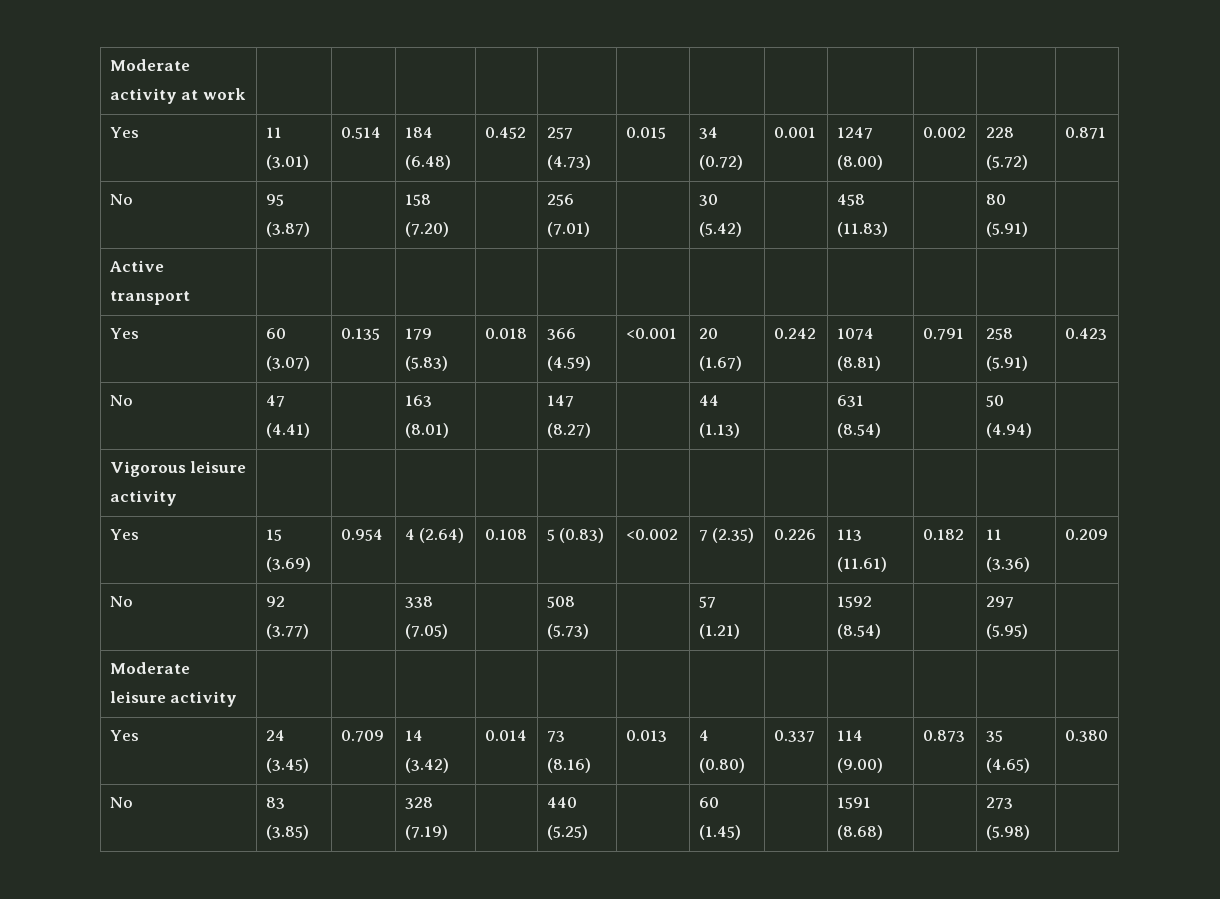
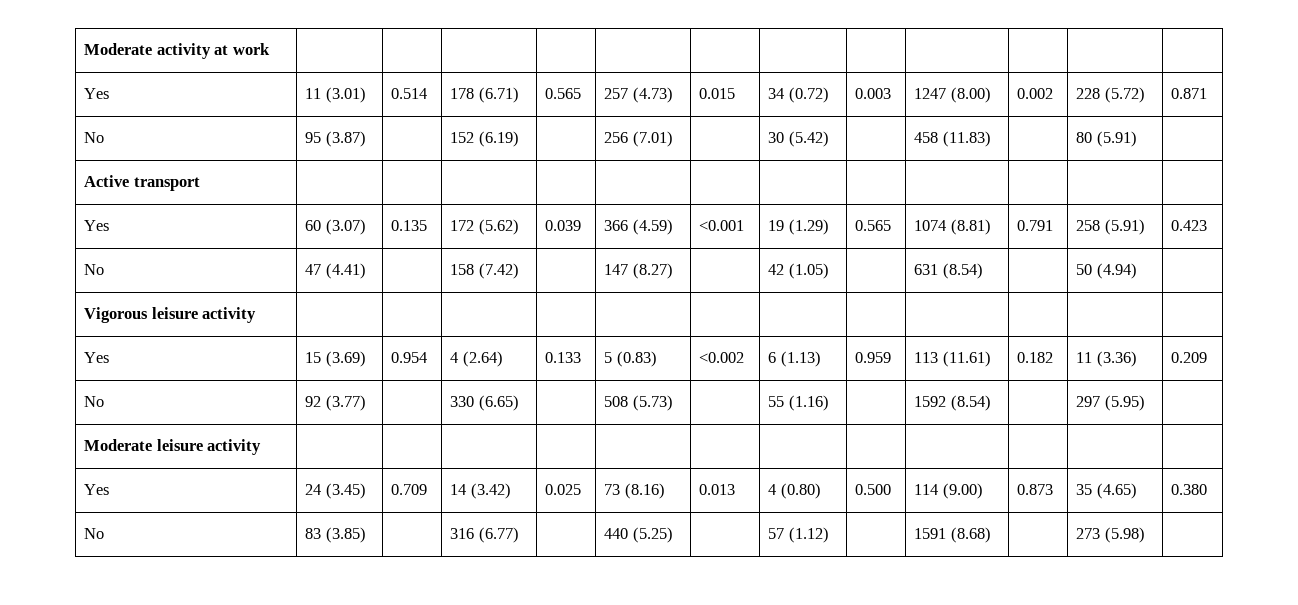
- Yes | 11 (3.01) | 0.514 | 184 (6.48) | 0.452 | 257 (4.73) | 0.015 | 34 (0.72) | 0.001 | 1247 (8.00) | 0.002 | 228 (5.72) | 0.871
+ Yes | 11 (3.01) | 0.514 | 178 (6.71) | 0.565 | 257 (4.73) | 0.015 | 34 (0.72) | 0.003 | 1247 (8.00) | 0.002 | 228 (5.72) | 0.871
- No | 95 (3.87) | | 158 (7.20) | | 256 (7.01) | | 30 (5.42) | | 458 (11.83) | | 80 (5.91) |
+ No | 95 (3.87) | | 152 (6.19) | | 256 (7.01) | | 30 (5.42) | | 458 (11.83) | | 80 (5.91) |
- Yes | 60 (3.07) | 0.135 | 179 (5.83) | 0.018 | 366 (4.59) | <0.001 | 20 (1.67) | 0.242 | 1074 (8.81) | 0.791 | 258 (5.91) | 0.423
+ Yes | 60 (3.07) | 0.135 | 172 (5.62) | 0.039 | 366 (4.59) | <0.001 | 19 (1.29) | 0.565 | 1074 (8.81) | 0.791 | 258 (5.91) | 0.423
- No | 47 (4.41) | | 163 (8.01) | | 147 (8.27) | | 44 (1.13) | | 631 (8.54) | | 50 (4.94) |
+ No | 47 (4.41) | | 158 (7.42) | | 147 (8.27) | | 42 (1.05) | | 631 (8.54) | | 50 (4.94) |
- Yes | 15 (3.69) | 0.954 | 4 (2.64) | 0.108 | 5 (0.83) | <0.002 | 7 (2.35) | 0.226 | 113 (11.61) | 0.182 | 11 (3.36) | 0.209
+ Yes | 15 (3.69) | 0.954 | 4 (2.64) | 0.133 | 5 (0.83) | <0.002 | 6 (1.13) | 0.959 | 113 (11.61) | 0.182 | 11 (3.36) | 0.209
- No | 92 (3.77) | | 338 (7.05) | | 508 (5.73) | | 57 (1.21) | | 1592 (8.54) | | 297 (5.95) |
+ No | 92 (3.77) | | 330 (6.65) | | 508 (5.73) | | 55 (1.16) | | 1592 (8.54) | | 297 (5.95) |
- Yes | 24 (3.45) | 0.709 | 14 (3.42) | 0.014 | 73 (8.16) | 0.013 | 4 (0.80) | 0.337 | 114 (9.00) | 0.873 | 35 (4.65) | 0.380
+ Yes | 24 (3.45) | 0.709 | 14 (3.42) | 0.025 | 73 (8.16) | 0.013 | 4 (0.80) | 0.500 | 114 (9.00) | 0.873 | 35 (4.65) | 0.380
- No | 83 (3.85) | | 328 (7.19) | | 440 (5.25) | | 60 (1.45) | | 1591 (8.68) | | 273 (5.98) |
+ No | 83 (3.85) | | 316 (6.77) | | 440 (5.25) | | 57 (1.12) | | 1591 (8.68) | | 273 (5.98) |

